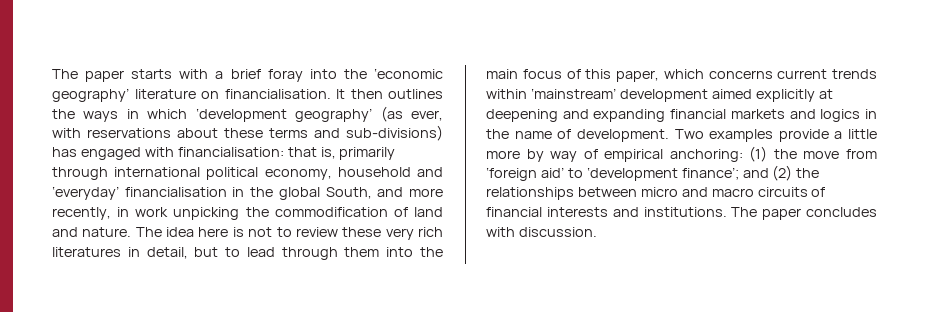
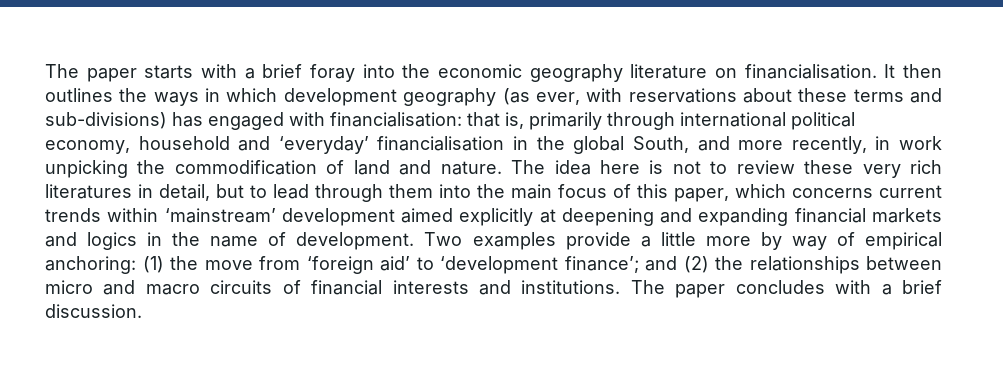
- The paper starts with a brief foray into the ‘economic geography’ literature on financialisation.
+ The paper starts with a brief foray into the economic geography literature on financialisation.
- It then outlines the ways in which ‘development geography’ (as ever, with reservations about these terms and sub-divisions) has engaged with financialisation: that is, primarily through international political economy, household and ‘everyday’ financialisation in the global South, and more recently, in work unpicking the commodification of land and nature.
+ It then outlines the ways in which development geography (as ever, with reservations about these terms and sub-divisions) has engaged with financialisation: that is, primarily through international political economy, household and ‘everyday’ financialisation in the global South, and more recently, in work unpicking the commodification of land and nature.
- The paper concludes with discussion.
+ The paper concludes with a brief discussion.

